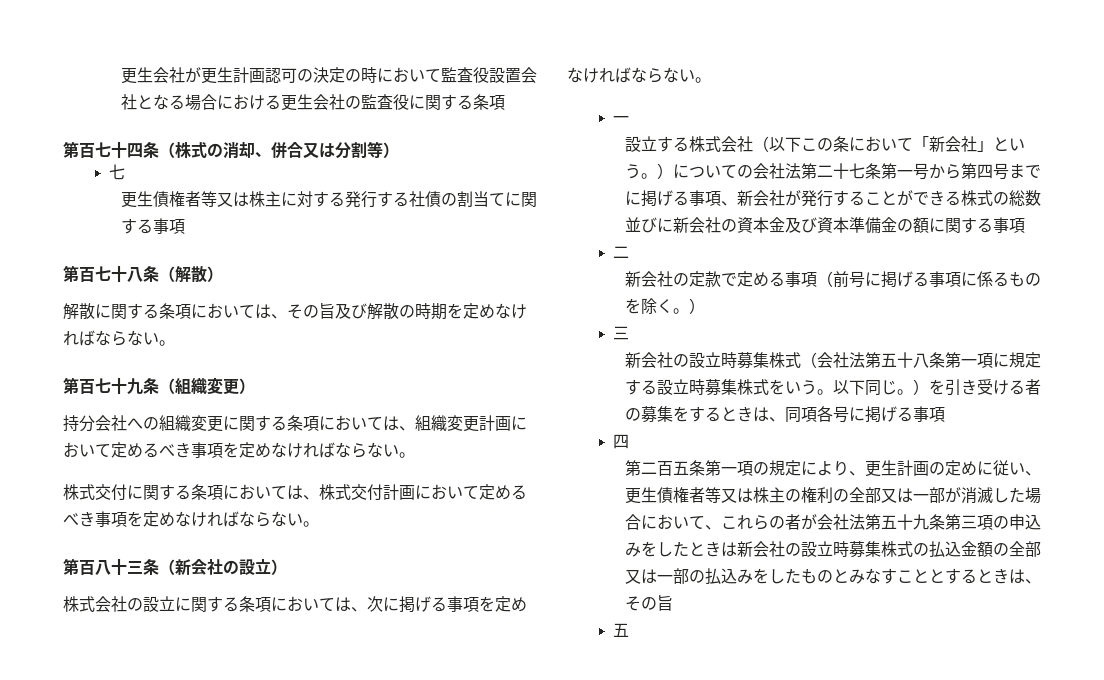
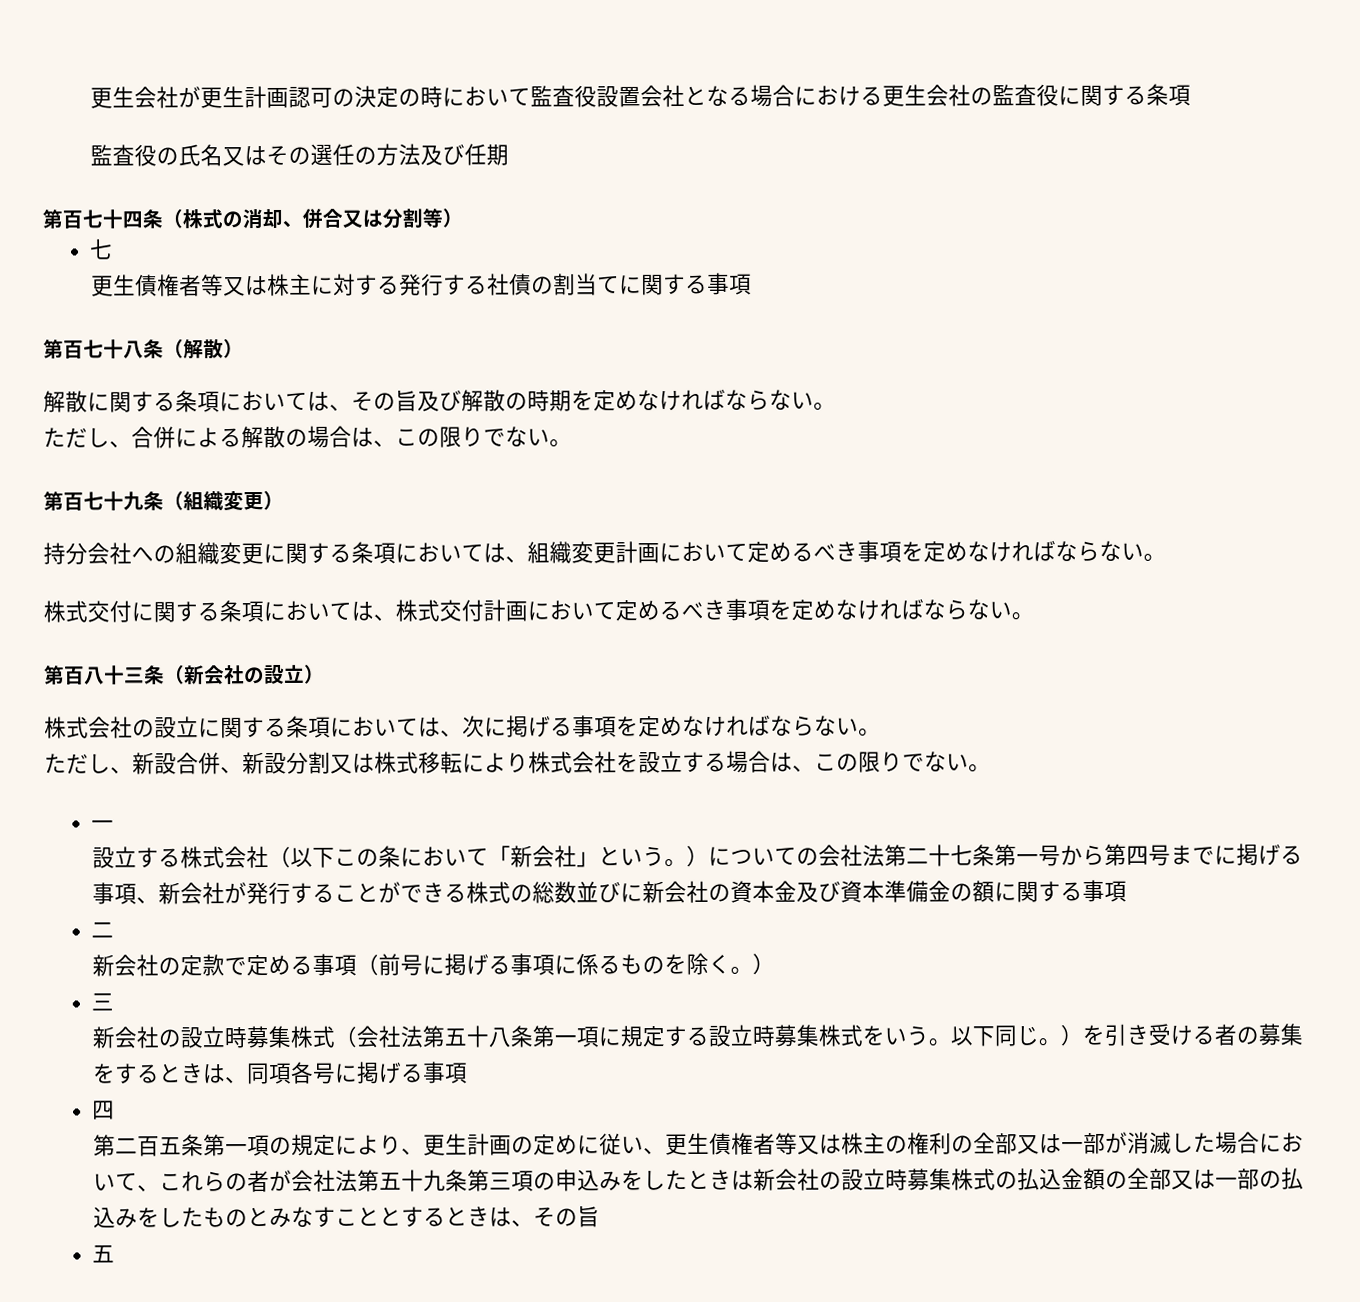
+ 監査役の氏名又はその選任の方法及び任期
+ ただし、合併による解散の場合は、この限りでない。
+ ただし、新設合併、新設分割又は株式移転により株式会社を設立する場合は、この限りでない。

